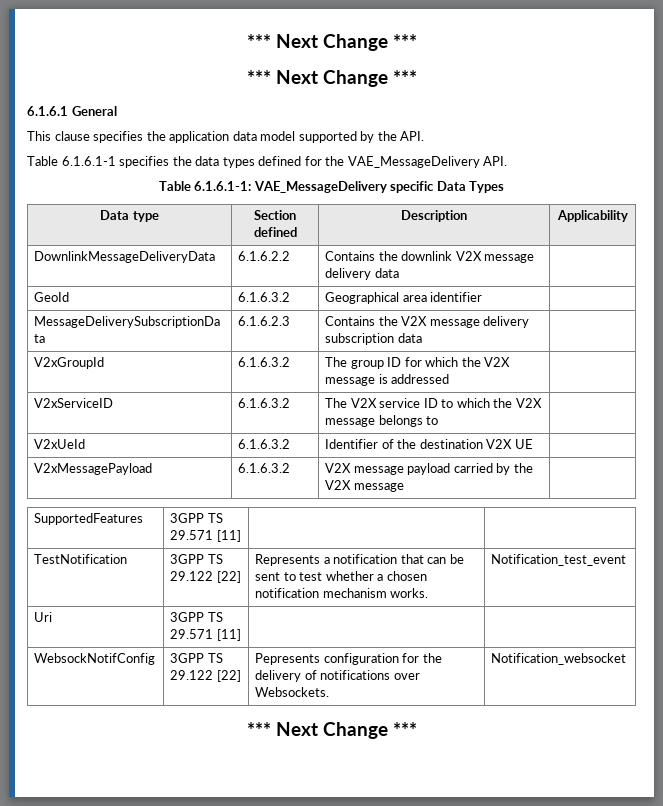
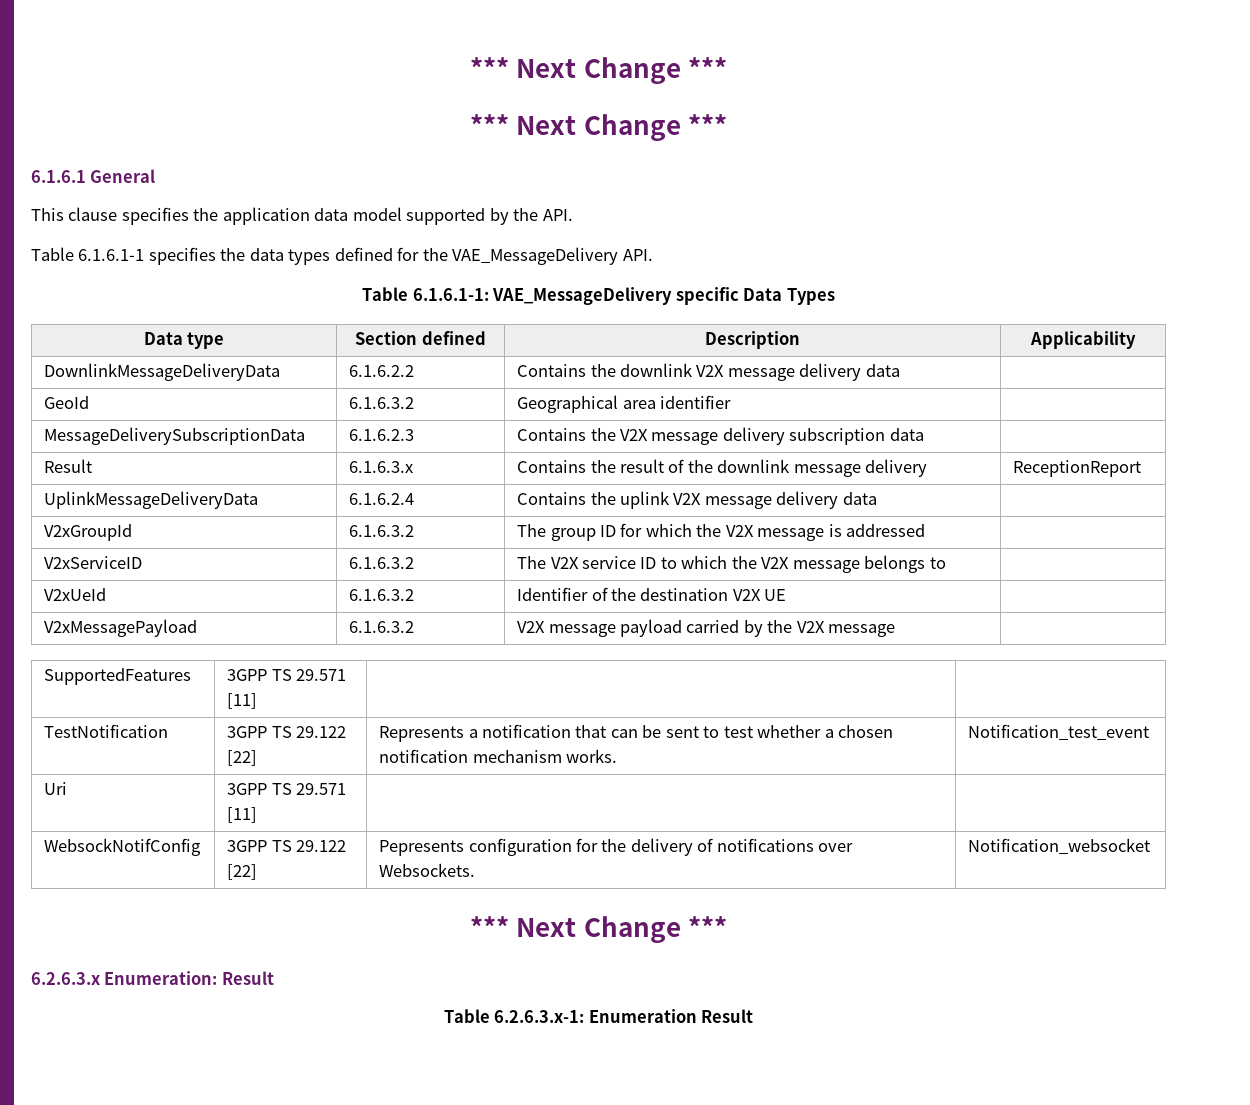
+ Result | 6.1.6.3.x | Contains the result of the downlink message delivery | ReceptionReport
+ UplinkMessageDeliveryData | 6.1.6.2.4 | Contains the uplink V2X message delivery data |
+ 6.2.6.3.x Enumeration: Result
+ Table 6.2.6.3.x-1: Enumeration Result

